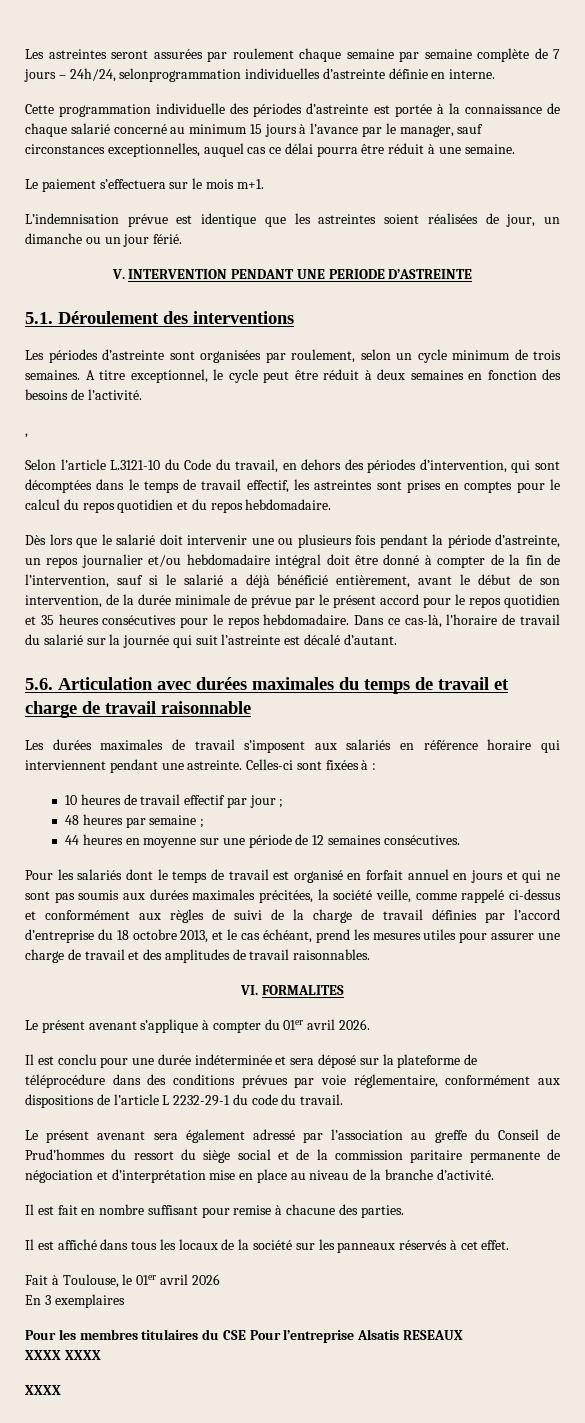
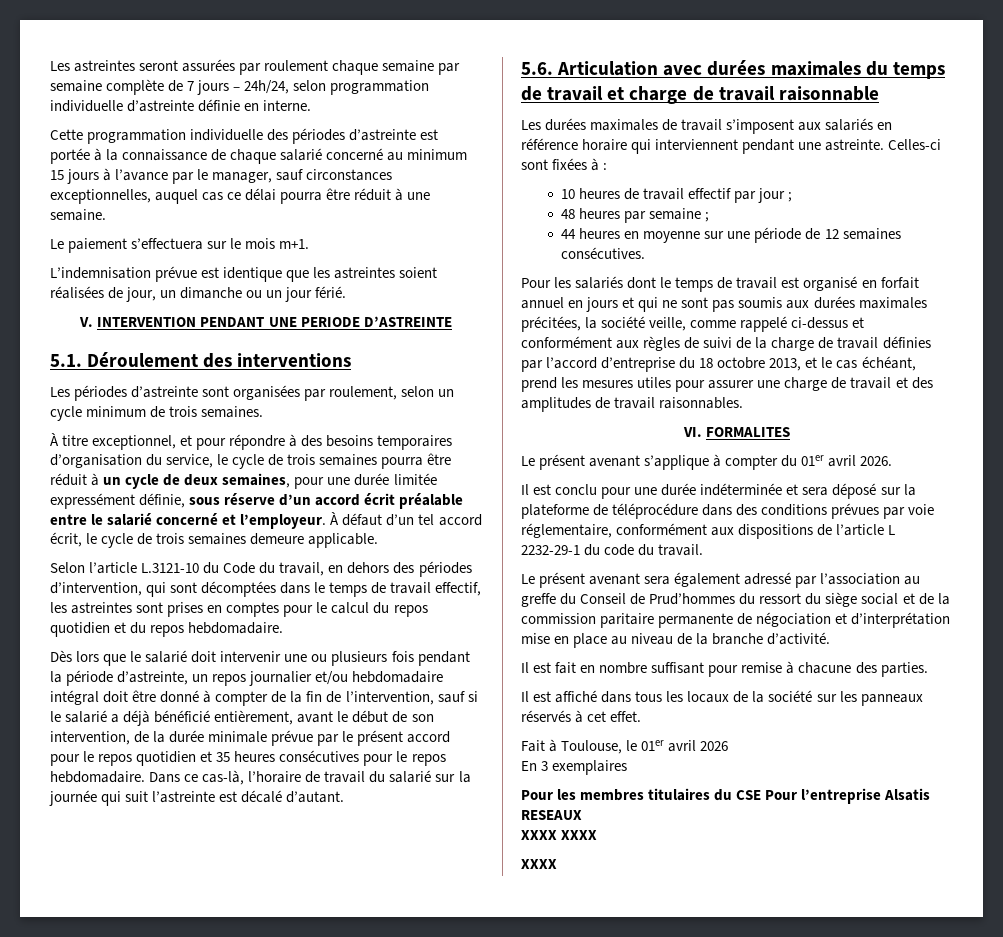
- Les astreintes seront assurées par roulement chaque semaine par semaine complète de 7 jours – 24h/24, selonprogrammation individuelles d’astreinte définie en interne.
+ Les astreintes seront assurées par roulement chaque semaine par semaine complète de 7 jours – 24h/24, selon programmation individuelle d’astreinte définie en interne.
- Les périodes d’astreinte sont organisées par roulement, selon un cycle minimum de trois semaines. A titre exceptionnel, le cycle peut être réduit à deux semaines en fonction des besoins de l’activité.
- ,
+ Les périodes d’astreinte sont organisées par roulement, selon un cycle minimum de trois semaines.
+ À titre exceptionnel, et pour répondre à des besoins temporaires d’organisation du service, le cycle de trois semaines pourra être réduit à un cycle de deux semaines, pour une durée limitée expressément définie, sous réserve d’un accord écrit préalable entre le salarié concerné et l’employeur. À défaut d’un tel accord écrit, le cycle de trois semaines demeure applicable.
- Dès lors que le salarié doit intervenir une ou plusieurs fois pendant la période d’astreinte, un repos journalier et/ou hebdomadaire intégral doit être donné à compter de la fin de l’intervention, sauf si le salarié a déjà bénéficié entièrement, avant le début de son intervention, de la durée minimale de prévue par le présent accord pour le repos quotidien et 35 heures consécutives pour le repos hebdomadaire.
+ Dès lors que le salarié doit intervenir une ou plusieurs fois pendant la période d’astreinte, un repos journalier et/ou hebdomadaire intégral doit être donné à compter de la fin de l’intervention, sauf si le salarié a déjà bénéficié entièrement, avant le début de son intervention, de la durée minimale prévue par le présent accord pour le repos quotidien et 35 heures consécutives pour le repos hebdomadaire.

